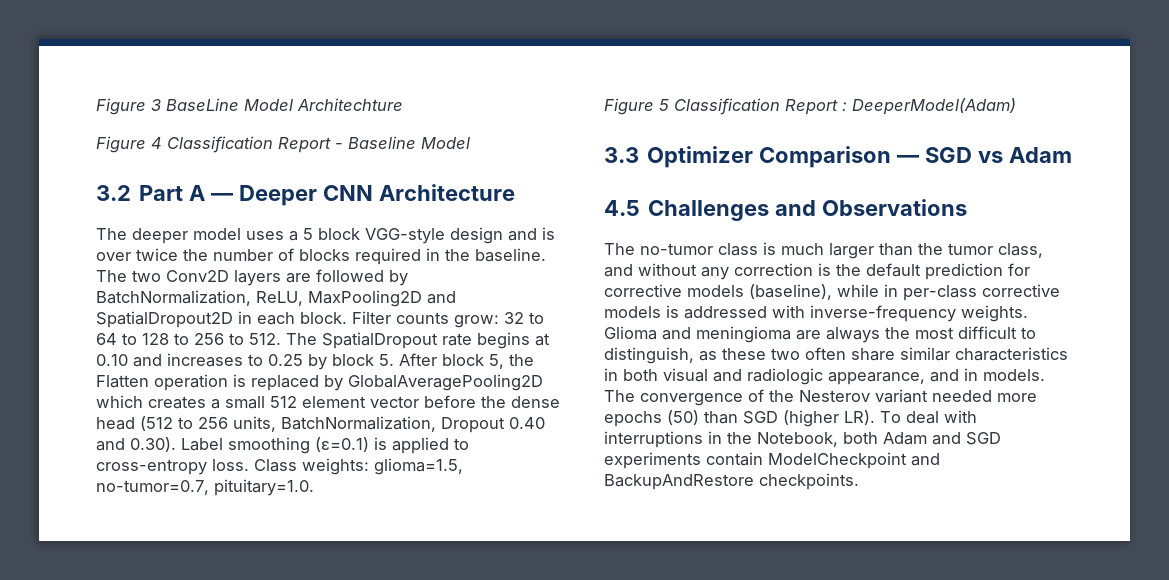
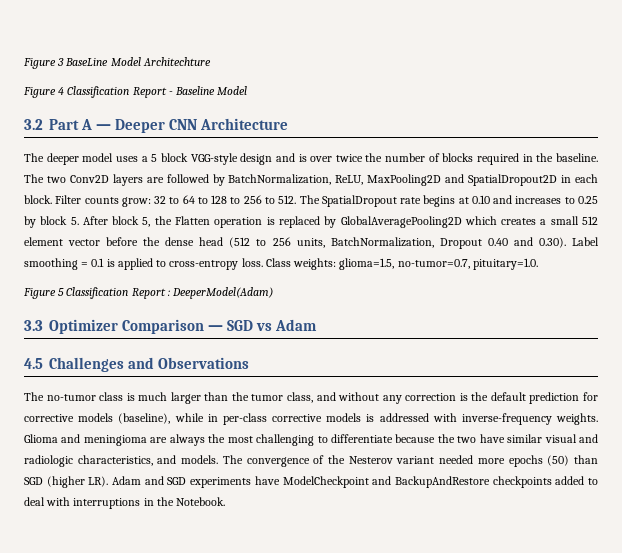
- 32 to 64 to 128 to 256 to 512. The SpatialDropout rate begins at 0.10 and increases to 0.25 by block 5. After block 5, the Flatten operation is replaced by GlobalAveragePooling2D which creates a small 512 element vector before the dense head (512 to 256 units, BatchNormalization, Dropout 0.40 and 0.30). Label smoothing (ε=0.1) is applied to cross-entropy loss.
+ 32 to 64 to 128 to 256 to 512. The SpatialDropout rate begins at 0.10 and increases to 0.25 by block 5. After block 5, the Flatten operation is replaced by GlobalAveragePooling2D which creates a small 512 element vector before the dense head (512 to 256 units, BatchNormalization, Dropout 0.40 and 0.30). Label smoothing = 0.1 is applied to cross-entropy loss.
- Glioma and meningioma are always the most difficult to distinguish, as these two often share similar characteristics in both visual and radiologic appearance, and in models.
+ Glioma and meningioma are always the most challenging to differentiate because the two have similar visual and radiologic characteristics, and models.
- The convergence of the Nesterov variant needed more epochs (50) than SGD (higher LR). To deal with interruptions in the Notebook, both Adam and SGD experiments contain ModelCheckpoint and BackupAndRestore checkpoints.
+ The convergence of the Nesterov variant needed more epochs (50) than SGD (higher LR). Adam and SGD experiments have ModelCheckpoint and BackupAndRestore checkpoints added to deal with interruptions in the Notebook.

